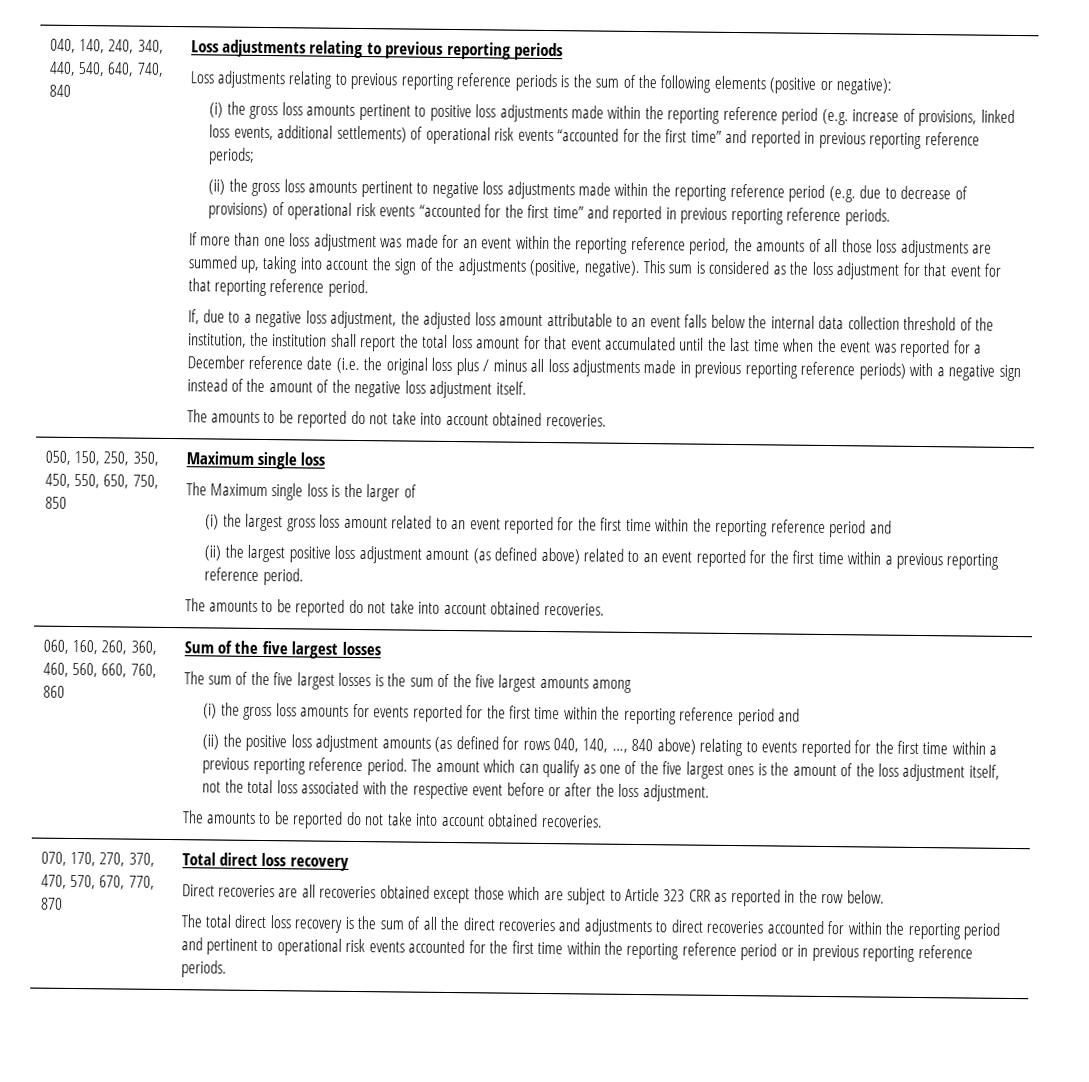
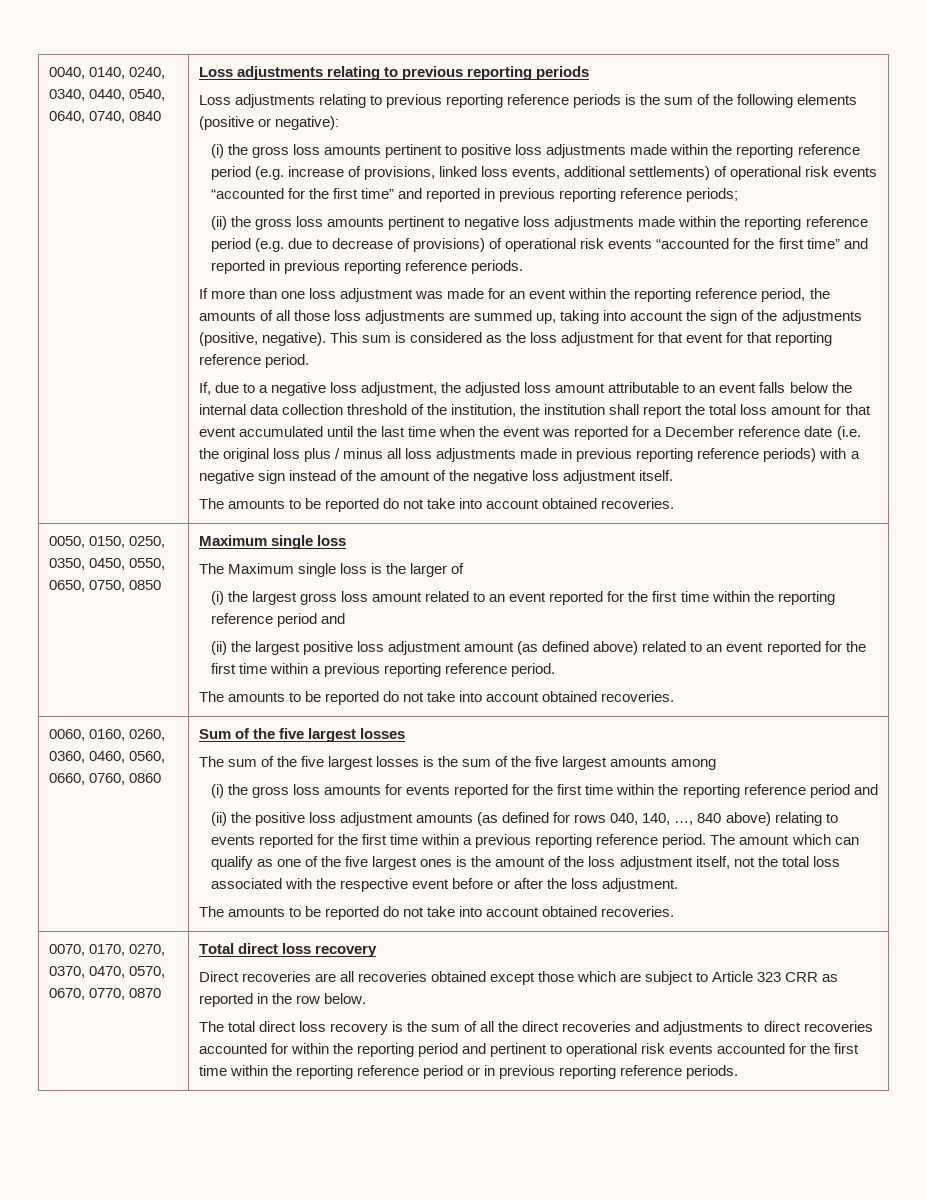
- 040, 140, 240, 340, 440, 540, 640, 740, 840
+ 0040, 0140, 0240, 0340, 0440, 0540, 0640, 0740, 0840
- 050, 150, 250, 350, 450, 550, 650, 750, 850
+ 0050, 0150, 0250, 0350, 0450, 0550, 0650, 0750, 0850
- 060, 160, 260, 360, 460, 560, 660, 760, 860
+ 0060, 0160, 0260, 0360, 0460, 0560, 0660, 0760, 0860
- 070, 170, 270, 370, 470, 570, 670, 770, 870
+ 0070, 0170, 0270, 0370, 0470, 0570, 0670, 0770, 0870

